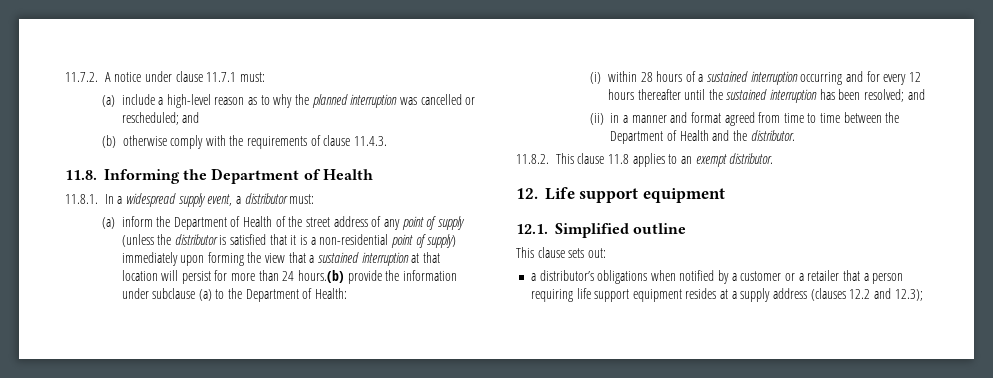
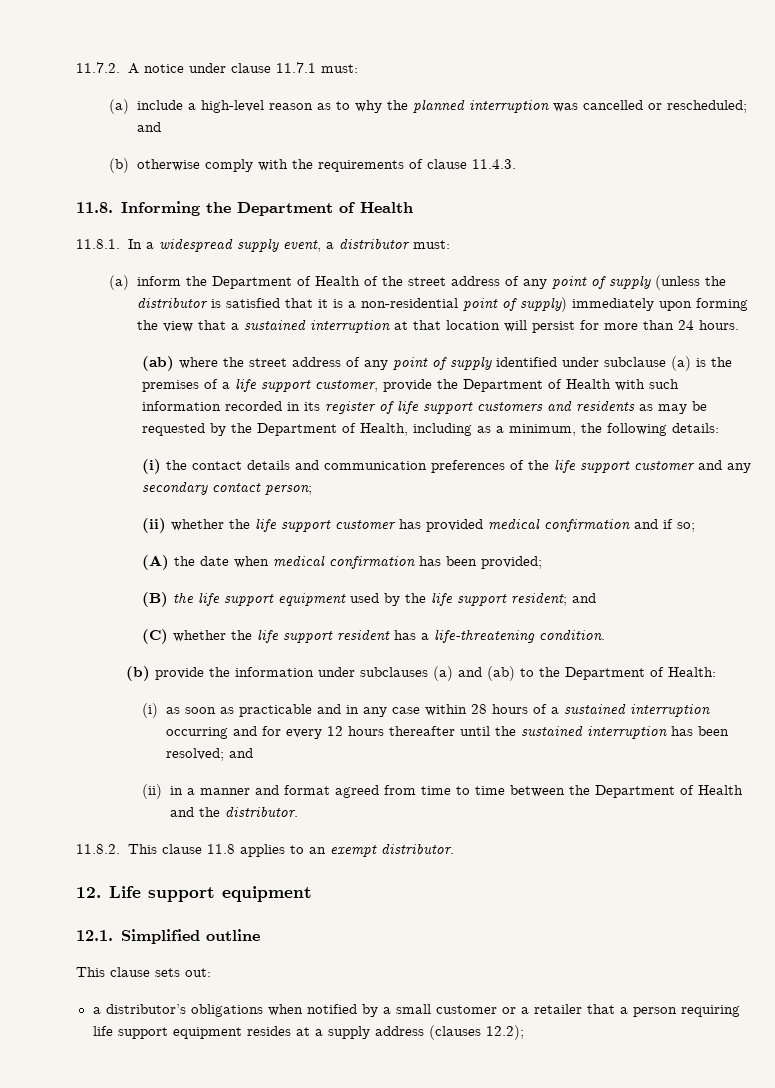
- (a) inform the Department of Health of the street address of any point of supply (unless the distributor is satisfied that it is a non-residential point of supply) immediately upon forming the view that a sustained interruption at that location will persist for more than 24 hours.(b) provide the information under subclause (a) to the Department of Health:
+ (a) inform the Department of Health of the street address of any point of supply (unless the distributor is satisfied that it is a non-residential point of supply) immediately upon forming the view that a sustained interruption at that location will persist for more than 24 hours.
+ (ab) where the street address of any point of supply identified under subclause (a) is the premises of a life support customer, provide the Department of Health with such information recorded in its register of life support customers and residents as may be requested by the Department of Health, including as a minimum, the following details:
+ (i) the contact details and communication preferences of the life support customer and any secondary contact person;
+ (ii) whether the life support customer has provided medical confirmation and if so;
+ (A) the date when medical confirmation has been provided;
+ (B) the life support equipment used by the life support resident; and
+ (C) whether the life support resident has a life-threatening condition.
+ (b) provide the information under subclauses (a) and (ab) to the Department of Health:
- (i) within 28 hours of a sustained interruption occurring and for every 12 hours thereafter until the sustained interruption has been resolved; and
+ (i) as soon as practicable and in any case within 28 hours of a sustained interruption occurring and for every 12 hours thereafter until the sustained interruption has been resolved; and
- a distributor’s obligations when notified by a customer or a retailer that a person requiring life support equipment resides at a supply address (clauses 12.2 and 12.3);
+ a distributor’s obligations when notified by a small customer or a retailer that a person requiring life support equipment resides at a supply address (clauses 12.2);

